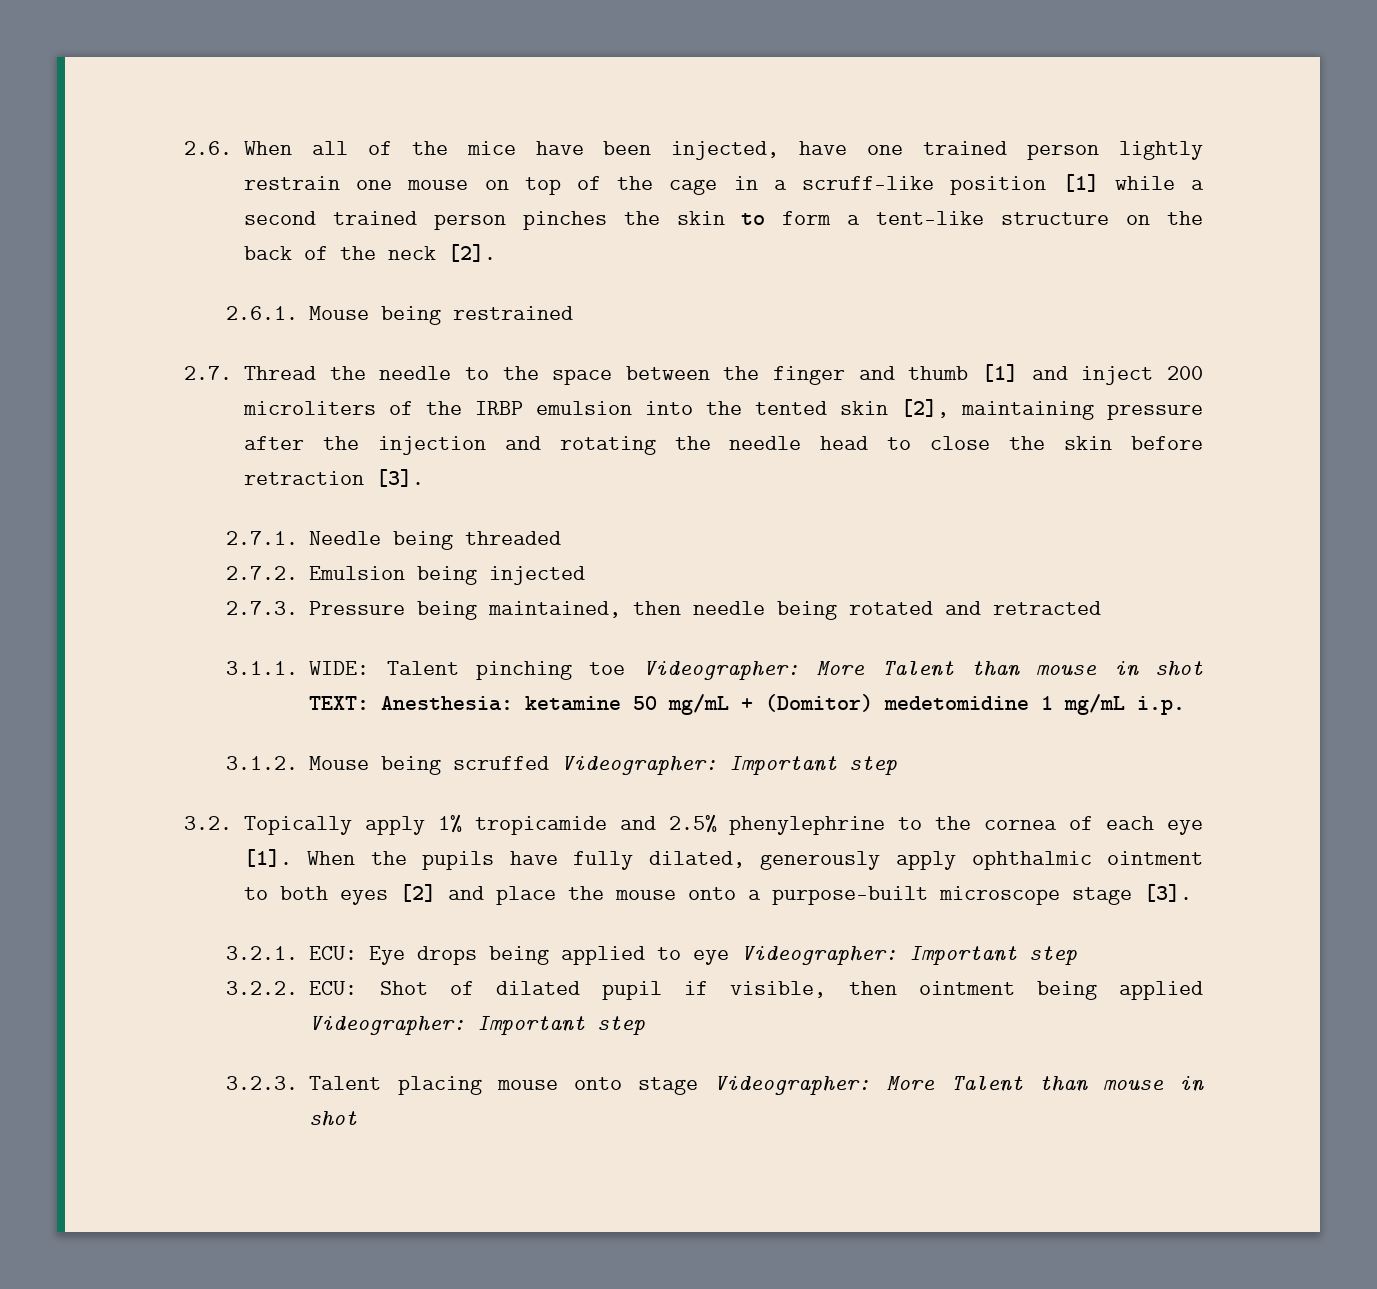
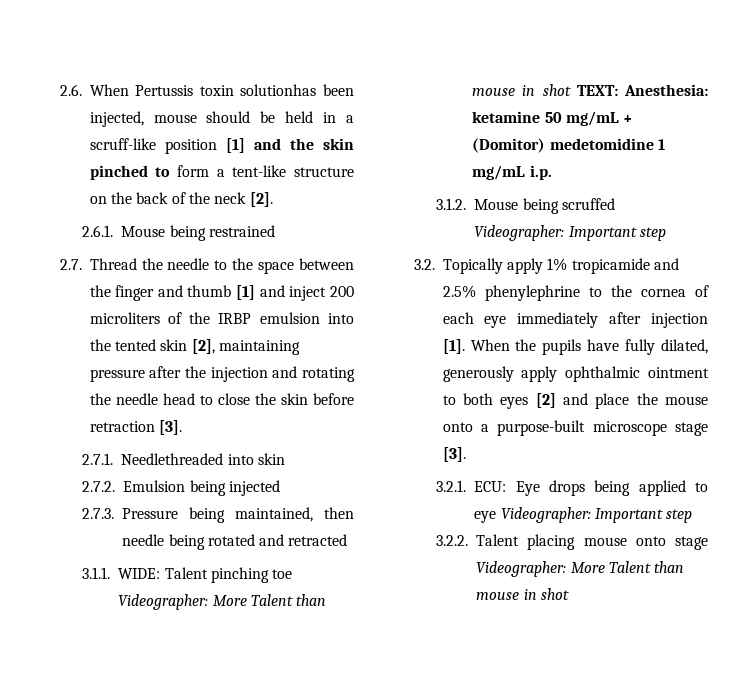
- 2.6. When all of the mice have been injected, have one trained person lightly restrain one mouse on top of the cage in a scruff-like position [1] while a second trained person pinches the skin to form a tent-like structure on the back of the neck [2].
+ 2.6. When Pertussis toxin solutionhas been injected, mouse should be held in a scruff-like position [1] and the skin pinched to form a tent-like structure on the back of the neck [2].
- 2.7.1. Needle being threaded
+ 2.7.1. Needlethreaded into skin
- 3.2. Topically apply 1% tropicamide and 2.5% phenylephrine to the cornea of each eye [1].
+ 3.2. Topically apply 1% tropicamide and 2.5% phenylephrine to the cornea of each eye immediately after injection [1].
- 3.2.2. ECU: Shot of dilated pupil if visible, then ointment being applied Videographer: Important step
- 3.2.3. Talent placing mouse onto stage Videographer: More Talent than mouse in shot
+ 3.2.2. Talent placing mouse onto stage Videographer: More Talent than mouse in shot

